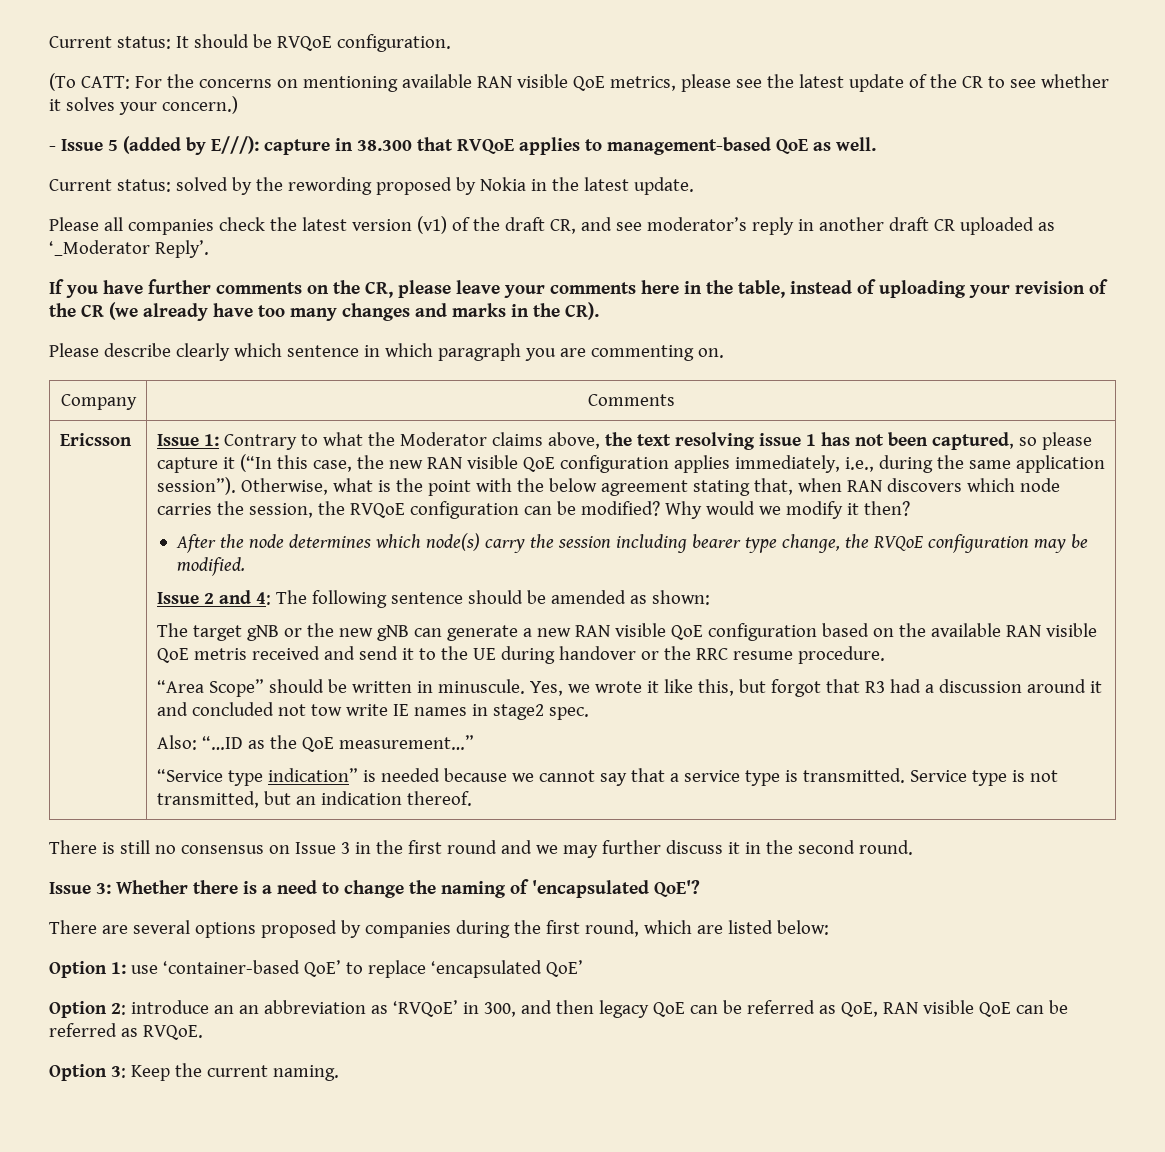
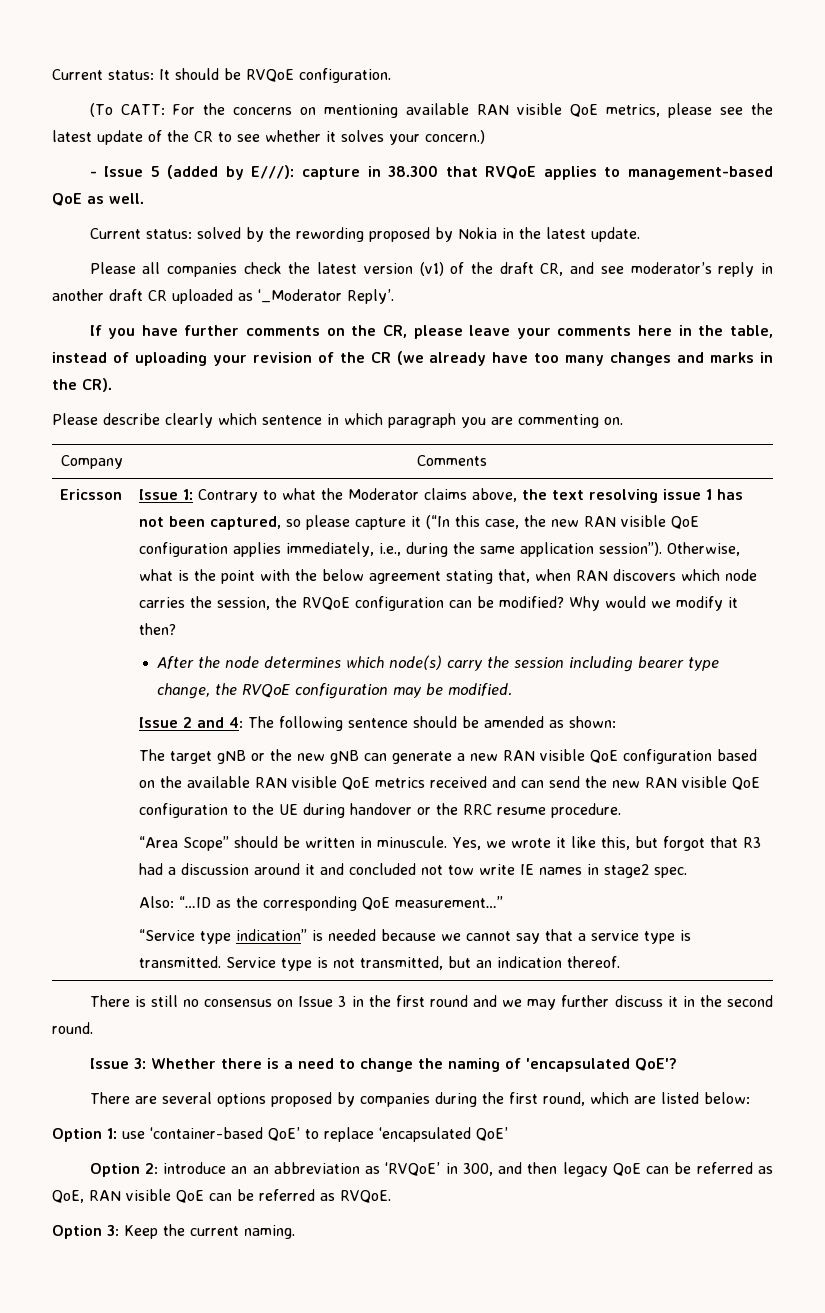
- The target gNB or the new gNB can generate a new RAN visible QoE configuration based on the available RAN visible QoE metris received and send it to the UE during handover or the RRC resume procedure.
+ The target gNB or the new gNB can generate a new RAN visible QoE configuration based on the available RAN visible QoE metrics received and can send the new RAN visible QoE configuration to the UE during handover or the RRC resume procedure.
- Also: “…ID as the QoE measurement…”
+ Also: “…ID as the corresponding QoE measurement…”

